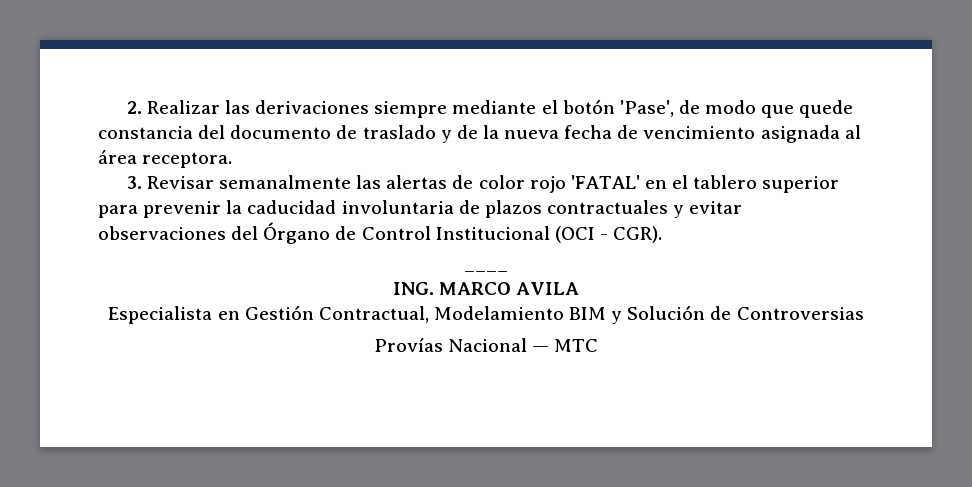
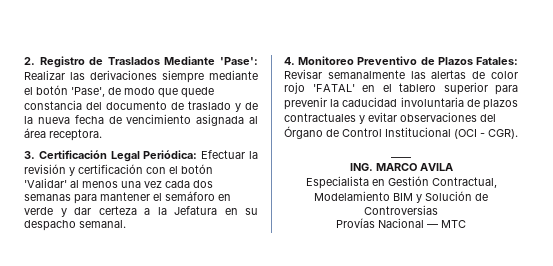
- 2. Realizar las derivaciones siempre mediante el botón 'Pase', de modo que quede constancia del documento de traslado y de la nueva fecha de vencimiento asignada al área receptora.
+ 2. Registro de Traslados Mediante 'Pase': Realizar las derivaciones siempre mediante el botón 'Pase', de modo que quede constancia del documento de traslado y de la nueva fecha de vencimiento asignada al área receptora.
- 3. Revisar semanalmente las alertas de color rojo 'FATAL' en el tablero superior para prevenir la caducidad involuntaria de plazos contractuales y evitar observaciones del Órgano de Control Institucional (OCI - CGR).
+ 3. Certificación Legal Periódica: Efectuar la revisión y certificación con el botón 'Validar' al menos una vez cada dos semanas para mantener el semáforo en verde y dar certeza a la Jefatura en su despacho semanal.
+ 4. Monitoreo Preventivo de Plazos Fatales: Revisar semanalmente las alertas de color rojo 'FATAL' en el tablero superior para prevenir la caducidad involuntaria de plazos contractuales y evitar observaciones del Órgano de Control Institucional (OCI - CGR).

